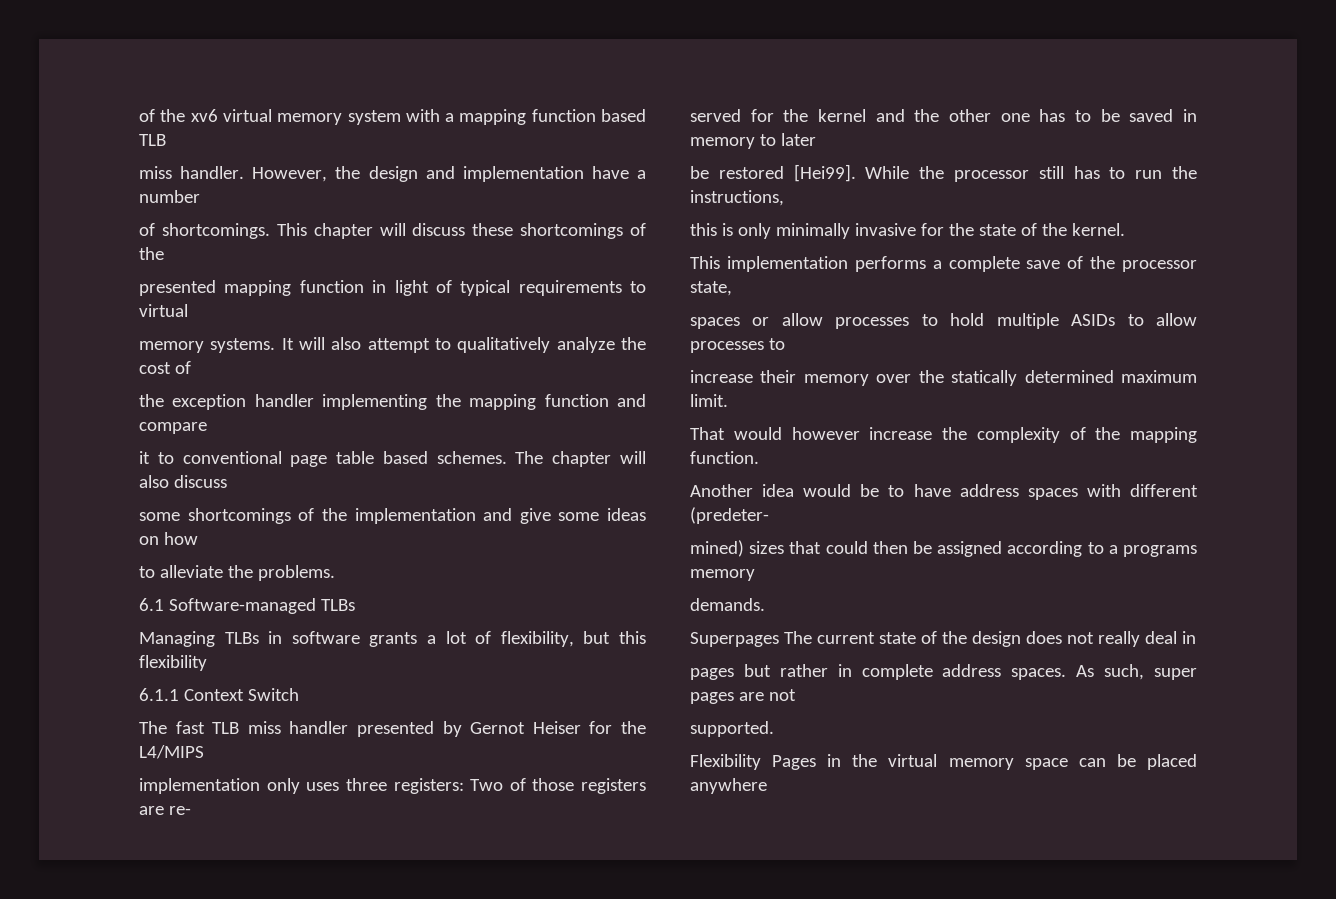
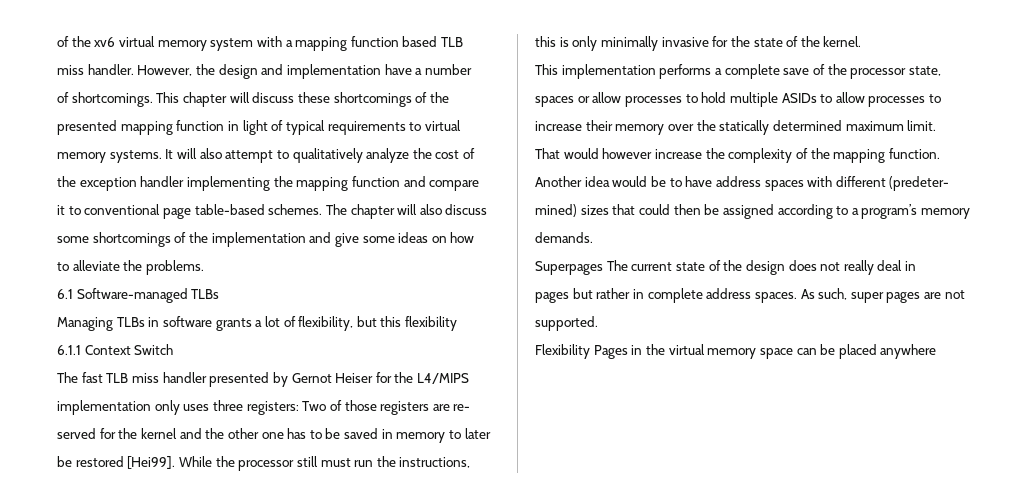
- it to conventional page table based schemes.
+ it to conventional page table-based schemes.
- While the processor still has to run the instructions,
+ While the processor still must run the instructions,
- mined) sizes that could then be assigned according to a programs memory
+ mined) sizes that could then be assigned according to a program’s memory

